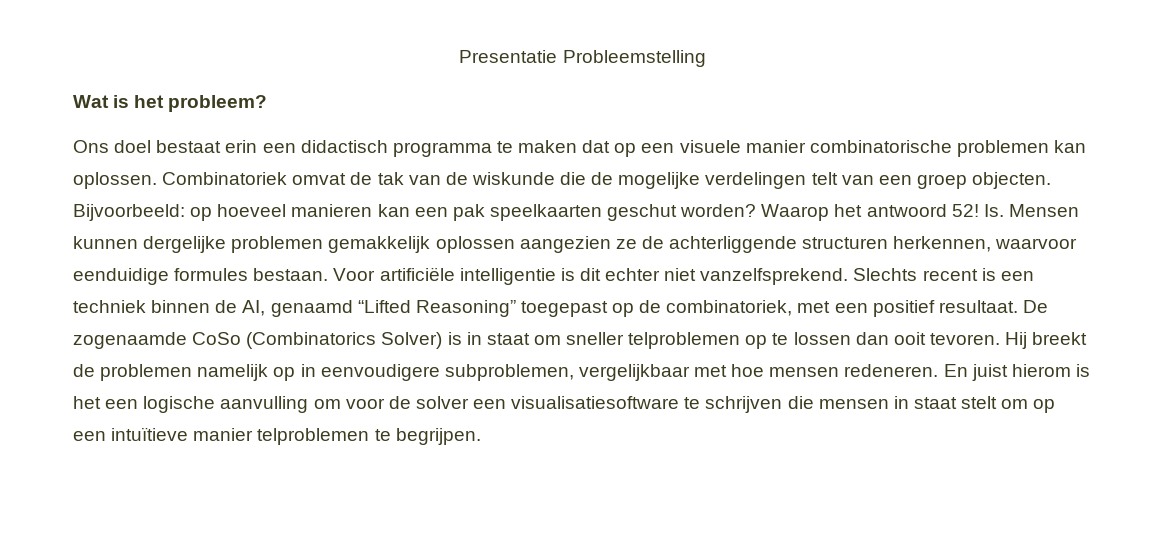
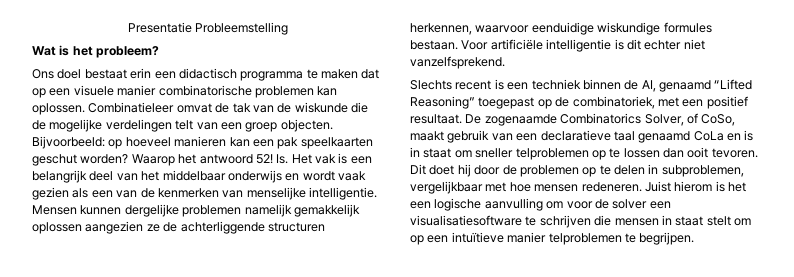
- Combinatoriek omvat de tak van de wiskunde die de mogelijke verdelingen telt van een groep objecten.
+ Combinatieleer omvat de tak van de wiskunde die de mogelijke verdelingen telt van een groep objecten.
- Is. Mensen kunnen dergelijke problemen gemakkelijk oplossen aangezien ze de achterliggende structuren herkennen, waarvoor eenduidige formules bestaan.
+ Is. Het vak is een belangrijk deel van het middelbaar onderwijs en wordt vaak gezien als een van de kenmerken van menselijke intelligentie. Mensen kunnen dergelijke problemen namelijk gemakkelijk oplossen aangezien ze de achterliggende structuren herkennen, waarvoor eenduidige wiskundige formules bestaan.
- Voor artificiële intelligentie is dit echter niet vanzelfsprekend. Slechts recent is een techniek binnen de AI, genaamd “Lifted Reasoning” toegepast op de combinatoriek, met een positief resultaat.
+ Voor artificiële intelligentie is dit echter niet vanzelfsprekend.
+ Slechts recent is een techniek binnen de AI, genaamd “Lifted Reasoning” toegepast op de combinatoriek, met een positief resultaat.
- De zogenaamde CoSo (Combinatorics Solver) is in staat om sneller telproblemen op te lossen dan ooit tevoren.
+ De zogenaamde Combinatorics Solver, of CoSo, maakt gebruik van een declaratieve taal genaamd CoLa en is in staat om sneller telproblemen op te lossen dan ooit tevoren.
- Hij breekt de problemen namelijk op in eenvoudigere subproblemen, vergelijkbaar met hoe mensen redeneren.
+ Dit doet hij door de problemen op te delen in subproblemen, vergelijkbaar met hoe mensen redeneren.
- En juist hierom is het een logische aanvulling om voor de solver een visualisatiesoftware te schrijven die mensen in staat stelt om op een intuïtieve manier telproblemen te begrijpen.
+ Juist hierom is het een logische aanvulling om voor de solver een visualisatiesoftware te schrijven die mensen in staat stelt om op een intuïtieve manier telproblemen te begrijpen.

